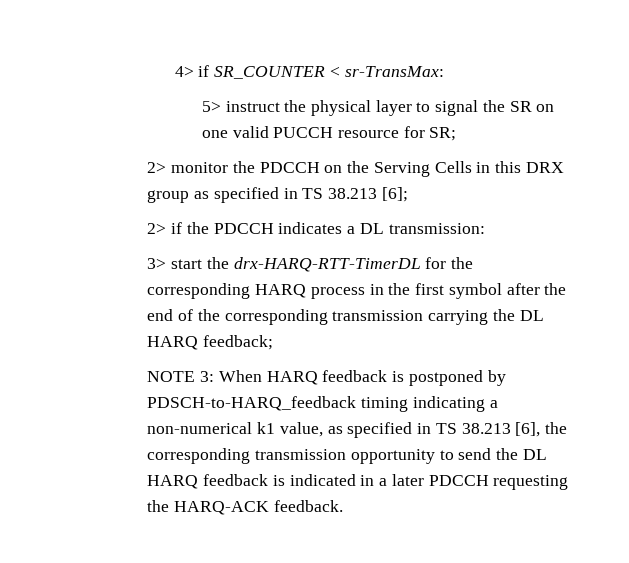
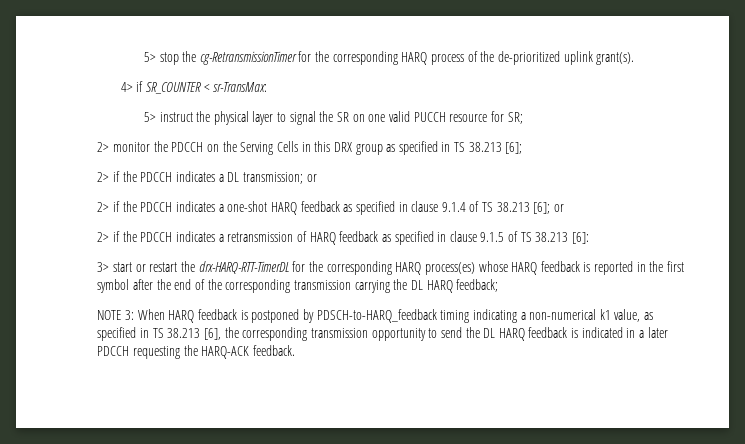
+ 5> stop the cg-RetransmissionTimer for the corresponding HARQ process of the de-prioritized uplink grant(s).
- 2> if the PDCCH indicates a DL transmission:
+ 2> if the PDCCH indicates a DL transmission; or
+ 2> if the PDCCH indicates a one-shot HARQ feedback as specified in clause 9.1.4 of TS 38.213 [6]; or
+ 2> if the PDCCH indicates a retransmission of HARQ feedback as specified in clause 9.1.5 of TS 38.213 [6]:
- 3> start the drx-HARQ-RTT-TimerDL for the corresponding HARQ process in the first symbol after the end of the corresponding transmission carrying the DL HARQ feedback;
+ 3> start or restart the drx-HARQ-RTT-TimerDL for the corresponding HARQ process(es) whose HARQ feedback is reported in the first symbol after the end of the corresponding transmission carrying the DL HARQ feedback;

